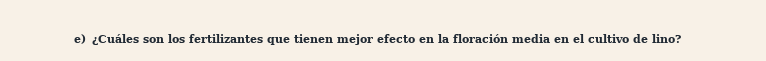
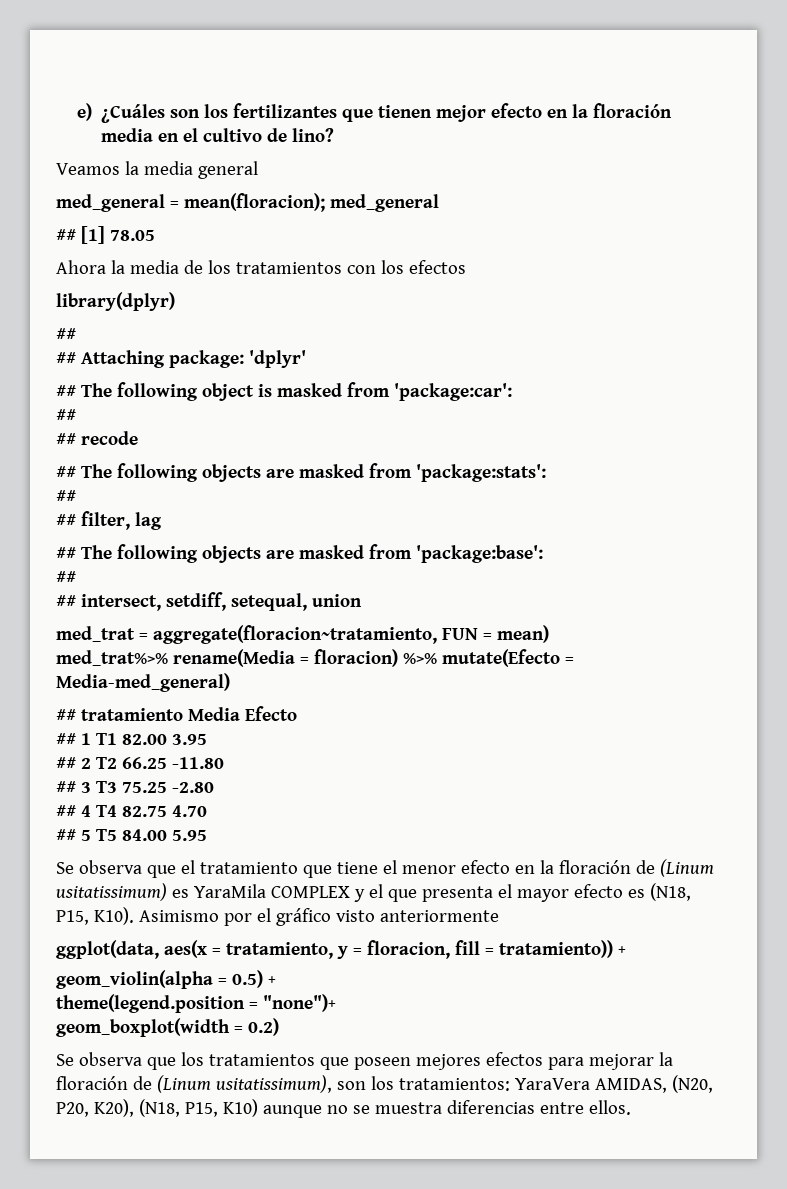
+ Veamos la media general
+ med_general = mean(floracion); med_general
+ ## [1] 78.05
+ Ahora la media de los tratamientos con los efectos
+ library(dplyr)
+ ##
+ ## Attaching package: 'dplyr'
+ ## The following object is masked from 'package:car':
+ ##
+ ## recode
+ ## The following objects are masked from 'package:stats':
+ ##
+ ## filter, lag
+ ## The following objects are masked from 'package:base':
+ ##
+ ## intersect, setdiff, setequal, union
+ med_trat = aggregate(floracion~tratamiento, FUN = mean)
+ med_trat%>% rename(Media = floracion) %>% mutate(Efecto = Media-med_general)
+ ## tratamiento Media Efecto
+ ## 1 T1 82.00 3.95
+ ## 2 T2 66.25 -11.80
+ ## 3 T3 75.25 -2.80
+ ## 4 T4 82.75 4.70
+ ## 5 T5 84.00 5.95
+ Se observa que el tratamiento que tiene el menor efecto en la floración de (Linum usitatissimum) es YaraMila COMPLEX y el que presenta el mayor efecto es (N18, P15, K10). Asimismo por el gráfico visto anteriormente
+ ggplot(data, aes(x = tratamiento, y = floracion, fill = tratamiento)) +
+ geom_violin(alpha = 0.5) +
+ theme(legend.position = "none")+
+ geom_boxplot(width = 0.2)
+ Se observa que los tratamientos que poseen mejores efectos para mejorar la floración de (Linum usitatissimum), son los tratamientos: YaraVera AMIDAS, (N20, P20, K20), (N18, P15, K10) aunque no se muestra diferencias entre ellos.

